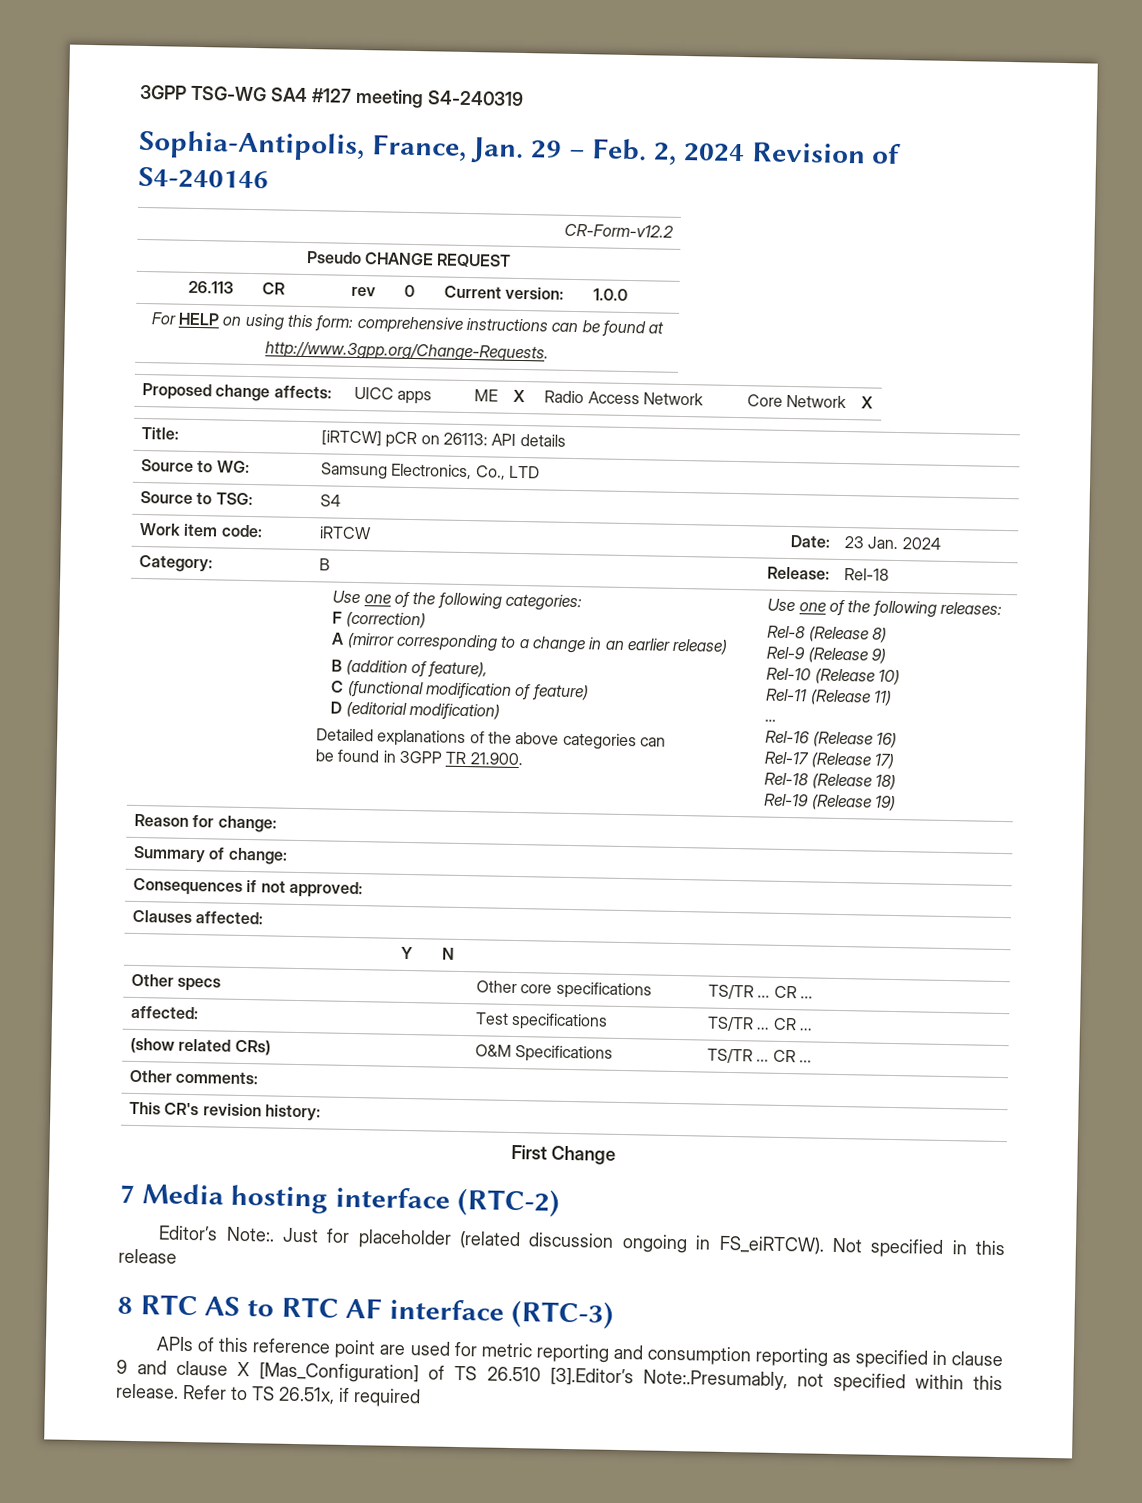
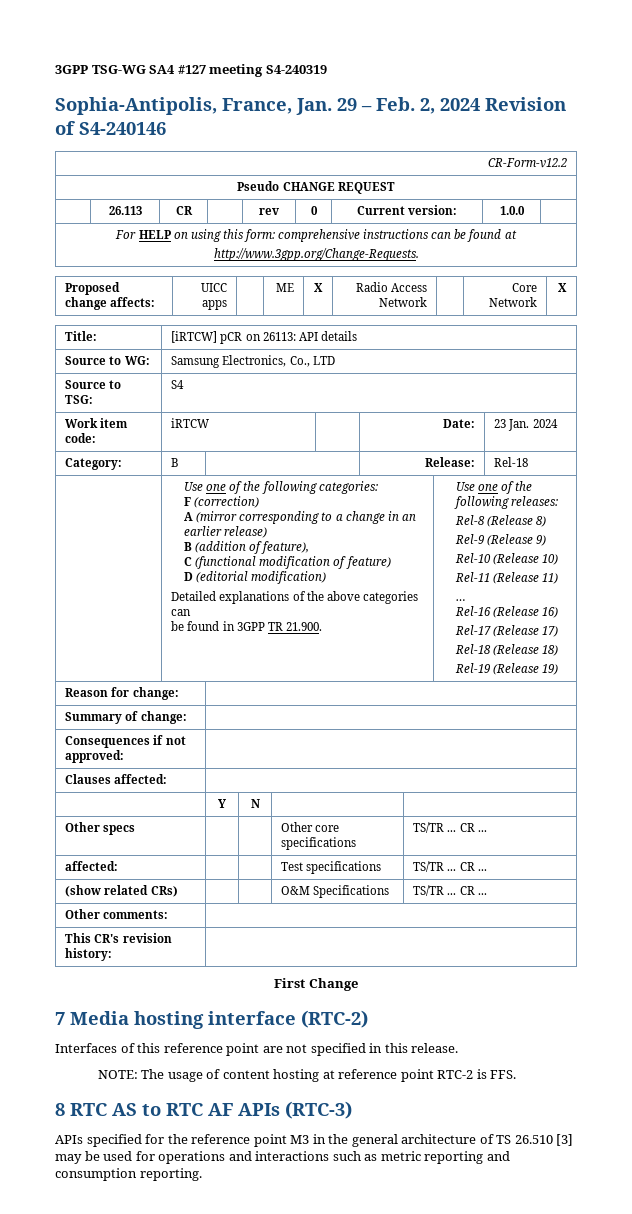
- Editor’s Note:. Just for placeholder (related discussion ongoing in FS_eiRTCW). Not specified in this release
+ Interfaces of this reference point are not specified in this release.
+ NOTE: The usage of content hosting at reference point RTC-2 is FFS.
- 8 RTC AS to RTC AF interface (RTC-3)
+ 8 RTC AS to RTC AF APIs (RTC-3)
- APIs of this reference point are used for metric reporting and consumption reporting as specified in clause 9 and clause X [Mas_Configuration] of TS 26.510 [3].Editor’s Note:.Presumably, not specified within this release. Refer to TS 26.51x, if required
+ APIs specified for the reference point M3 in the general architecture of TS 26.510 [3] may be used for operations and interactions such as metric reporting and consumption reporting.

